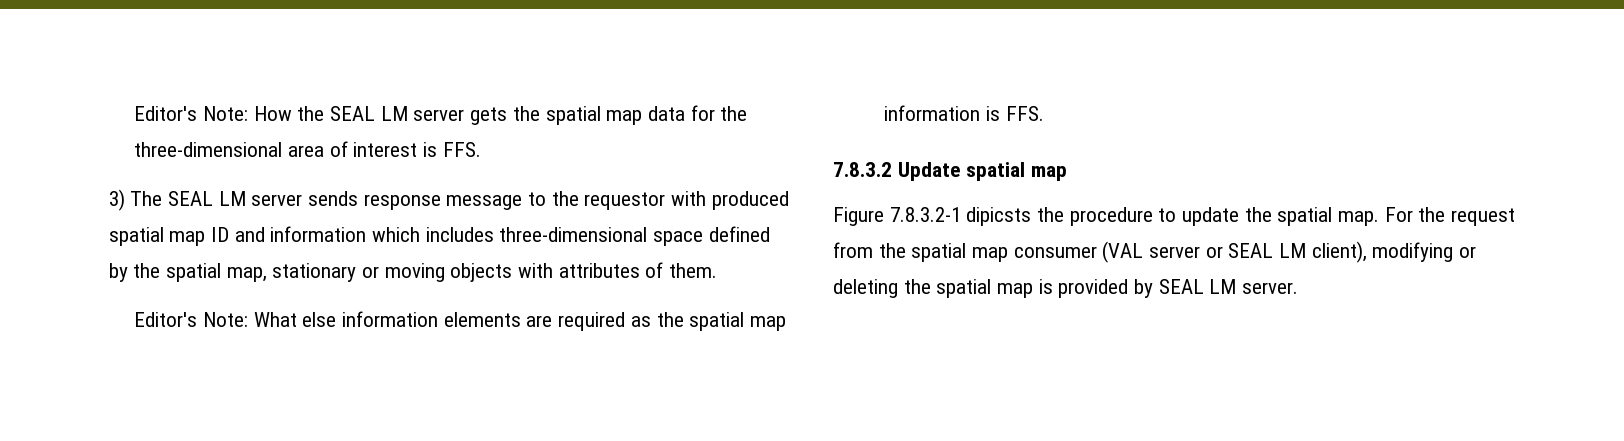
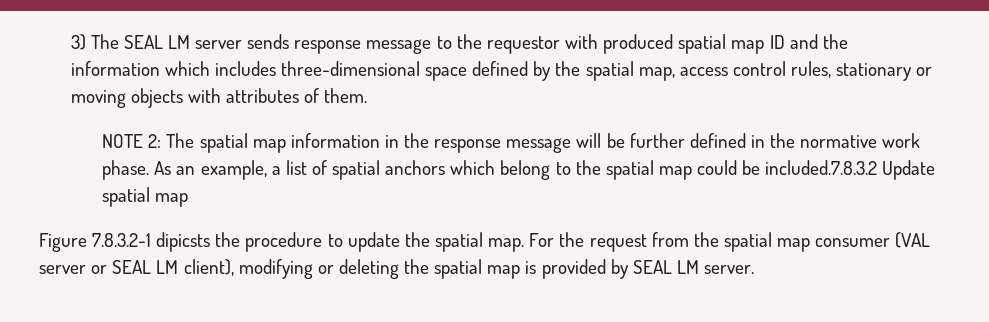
- Editor's Note: How the SEAL LM server gets the spatial map data for the three-dimensional area of interest is FFS.
- 3) The SEAL LM server sends response message to the requestor with produced spatial map ID and information which includes three-dimensional space defined by the spatial map, stationary or moving objects with attributes of them.
+ 3) The SEAL LM server sends response message to the requestor with produced spatial map ID and the information which includes three-dimensional space defined by the spatial map, access control rules, stationary or moving objects with attributes of them.
- Editor's Note: What else information elements are required as the spatial map information is FFS.
- 7.8.3.2 Update spatial map
+ NOTE 2: The spatial map information in the response message will be further defined in the normative work phase. As an example, a list of spatial anchors which belong to the spatial map could be included.7.8.3.2 Update spatial map

